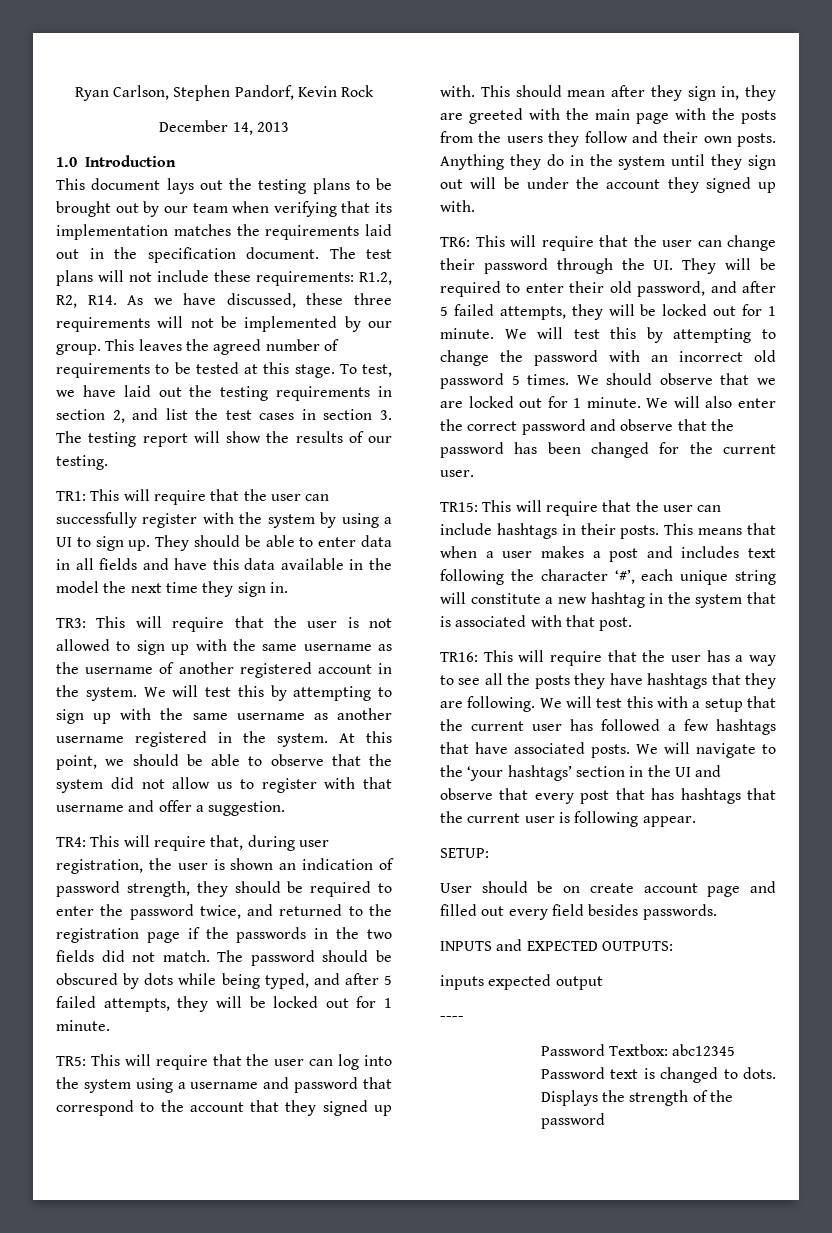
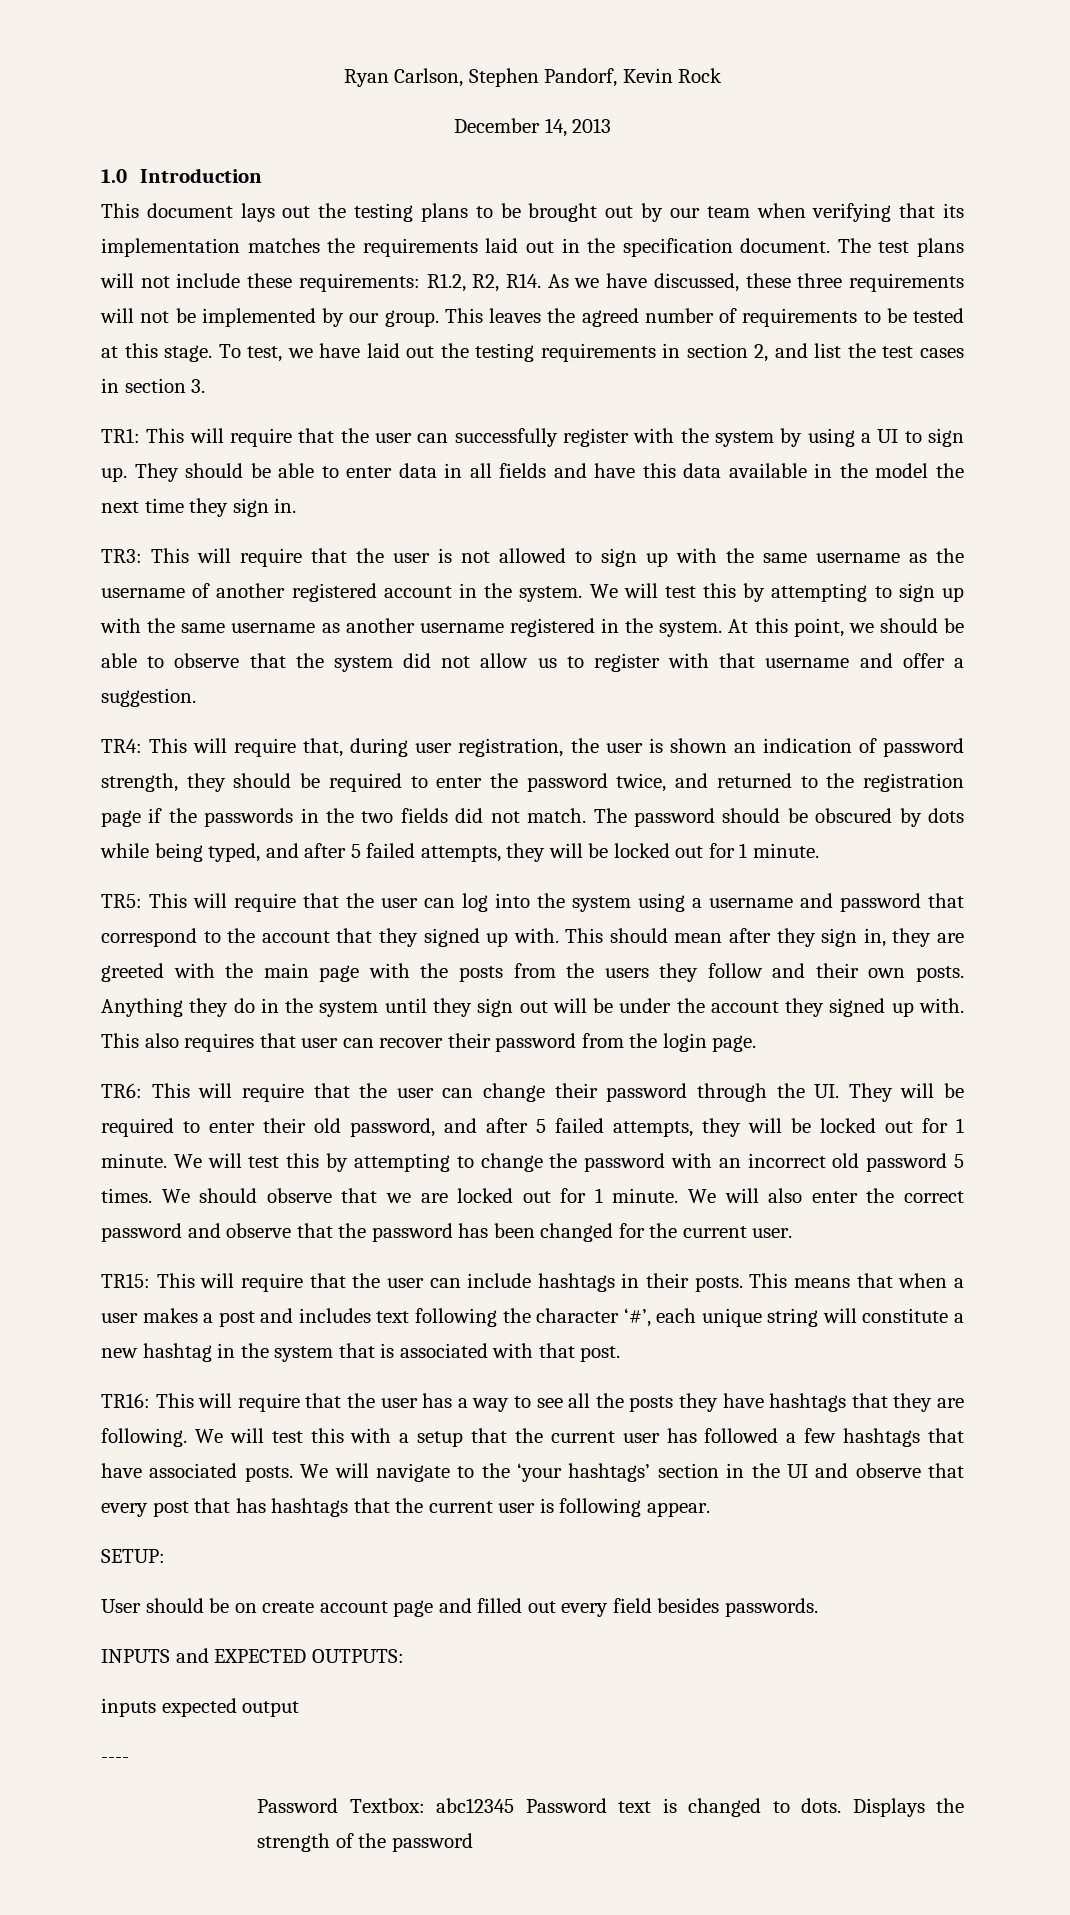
- To test, we have laid out the testing requirements in section 2, and list the test cases in section 3. The testing report will show the results of our testing.
+ To test, we have laid out the testing requirements in section 2, and list the test cases in section 3.
+ This also requires that user can recover their password from the login page.

